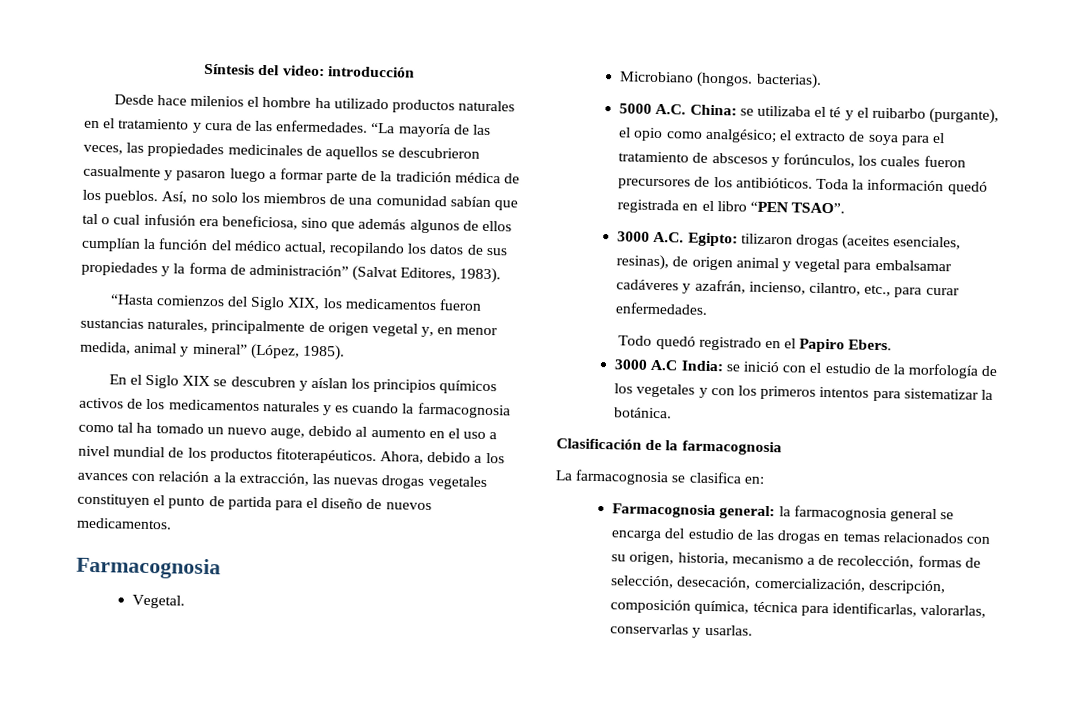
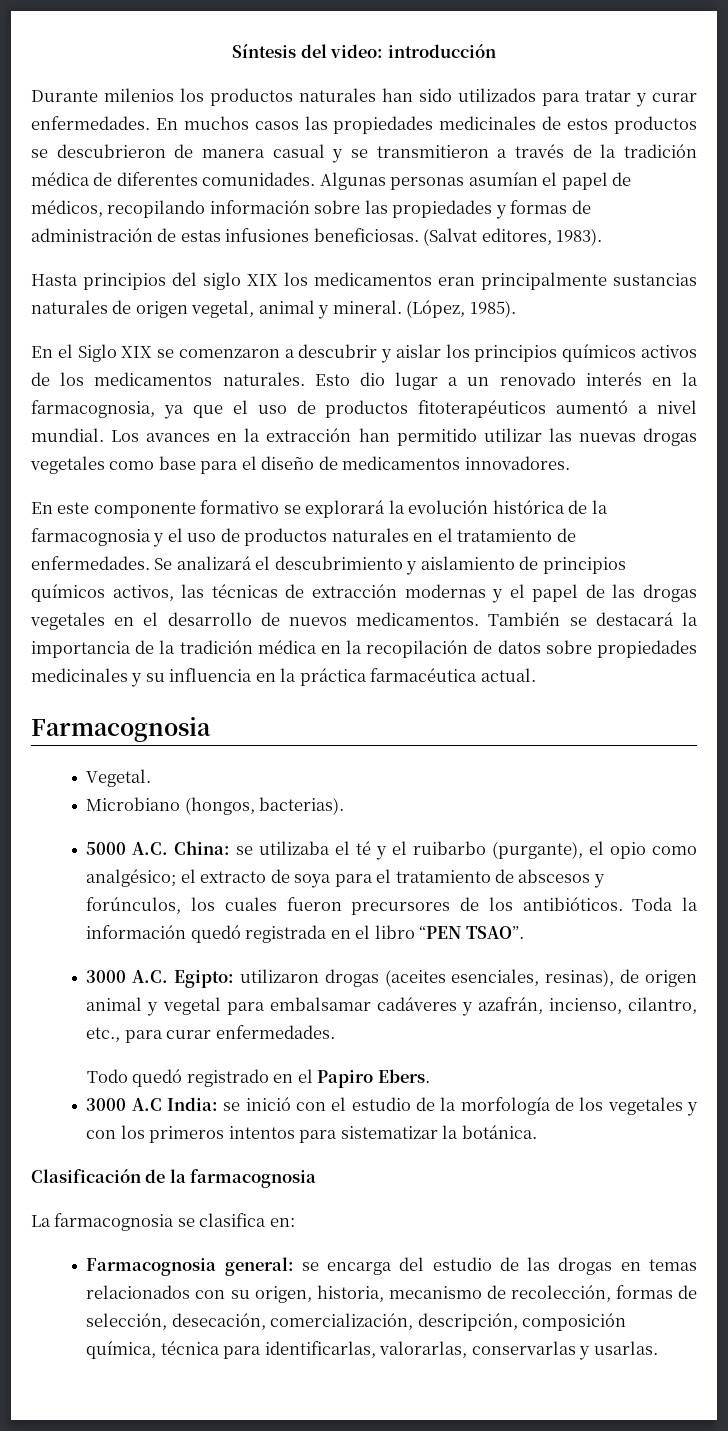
- Desde hace milenios el hombre ha utilizado productos naturales en el tratamiento y cura de las enfermedades. “La mayoría de las veces, las propiedades medicinales de aquellos se descubrieron casualmente y pasaron luego a formar parte de la tradición médica de los pueblos. Así, no solo los miembros de una comunidad sabían que tal o cual infusión era beneficiosa, sino que además algunos de ellos cumplían la función del médico actual, recopilando los datos de sus propiedades y la forma de administración” (Salvat Editores, 1983).
- “Hasta comienzos del Siglo XIX, los medicamentos fueron sustancias naturales, principalmente de origen vegetal y, en menor medida, animal y mineral” (López, 1985).
+ Durante milenios los productos naturales han sido utilizados para tratar y curar enfermedades. En muchos casos las propiedades medicinales de estos productos se descubrieron de manera casual y se transmitieron a través de la tradición médica de diferentes comunidades. Algunas personas asumían el papel de médicos, recopilando información sobre las propiedades y formas de administración de estas infusiones beneficiosas. (Salvat editores, 1983).
+ Hasta principios del siglo XIX los medicamentos eran principalmente sustancias naturales de origen vegetal, animal y mineral. (López, 1985).
- En el Siglo XIX se descubren y aíslan los principios químicos activos de los medicamentos naturales y es cuando la farmacognosia como tal ha tomado un nuevo auge, debido al aumento en el uso a nivel mundial de los productos fitoterapéuticos. Ahora, debido a los avances con relación a la extracción, las nuevas drogas vegetales constituyen el punto de partida para el diseño de nuevos medicamentos.
+ En el Siglo XIX se comenzaron a descubrir y aislar los principios químicos activos de los medicamentos naturales. Esto dio lugar a un renovado interés en la farmacognosia, ya que el uso de productos fitoterapéuticos aumentó a nivel mundial. Los avances en la extracción han permitido utilizar las nuevas drogas vegetales como base para el diseño de medicamentos innovadores.
+ En este componente formativo se explorará la evolución histórica de la farmacognosia y el uso de productos naturales en el tratamiento de enfermedades. Se analizará el descubrimiento y aislamiento de principios químicos activos, las técnicas de extracción modernas y el papel de las drogas vegetales en el desarrollo de nuevos medicamentos. También se destacará la importancia de la tradición médica en la recopilación de datos sobre propiedades medicinales y su influencia en la práctica farmacéutica actual.
- Microbiano (hongos. bacterias).
+ Microbiano (hongos, bacterias).
- 3000 A.C. Egipto: tilizaron drogas (aceites esenciales, resinas), de origen animal y vegetal para embalsamar cadáveres y azafrán, incienso, cilantro, etc., para curar enfermedades.
+ 3000 A.C. Egipto: utilizaron drogas (aceites esenciales, resinas), de origen animal y vegetal para embalsamar cadáveres y azafrán, incienso, cilantro, etc., para curar enfermedades.
- Farmacognosia general: la farmacognosia general se encarga del estudio de las drogas en temas relacionados con su origen, historia, mecanismo a de recolección, formas de selección, desecación, comercialización, descripción, composición química, técnica para identificarlas, valorarlas, conservarlas y usarlas.
+ Farmacognosia general: se encarga del estudio de las drogas en temas relacionados con su origen, historia, mecanismo de recolección, formas de selección, desecación, comercialización, descripción, composición química, técnica para identificarlas, valorarlas, conservarlas y usarlas.

